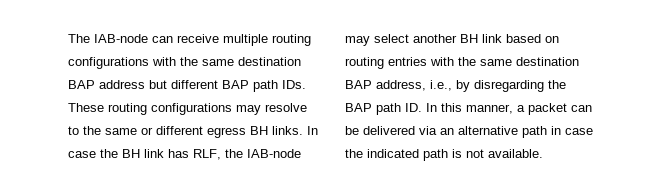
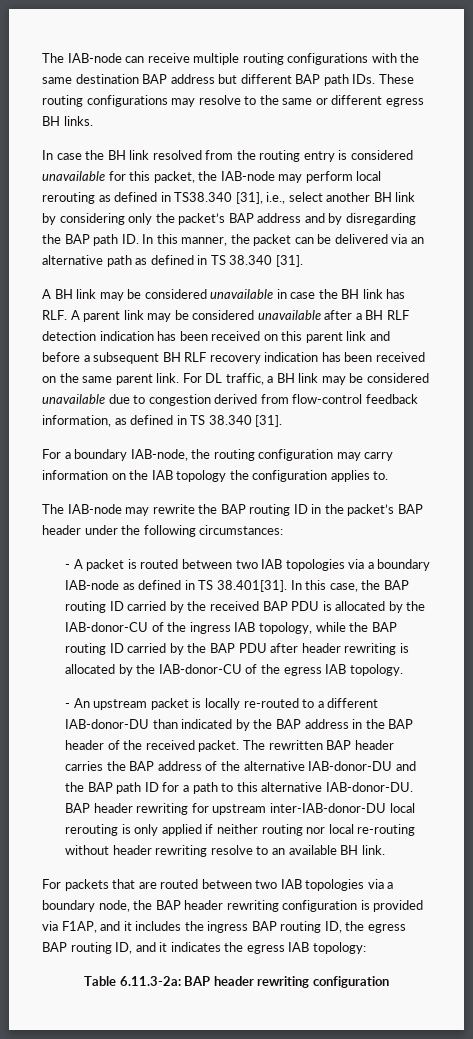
- The IAB-node can receive multiple routing configurations with the same destination BAP address but different BAP path IDs. These routing configurations may resolve to the same or different egress BH links. In case the BH link has RLF, the IAB-node may select another BH link based on routing entries with the same destination BAP address, i.e., by disregarding the BAP path ID. In this manner, a packet can be delivered via an alternative path in case the indicated path is not available.
+ The IAB-node can receive multiple routing configurations with the same destination BAP address but different BAP path IDs. These routing configurations may resolve to the same or different egress BH links.
+ In case the BH link resolved from the routing entry is considered unavailable for this packet, the IAB-node may perform local rerouting as defined in TS38.340 [31], i.e., select another BH link by considering only the packet’s BAP address and by disregarding the BAP path ID. In this manner, the packet can be delivered via an alternative path as defined in TS 38.340 [31].
+ A BH link may be considered unavailable in case the BH link has RLF. A parent link may be considered unavailable after a BH RLF detection indication has been received on this parent link and before a subsequent BH RLF recovery indication has been received on the same parent link. For DL traffic, a BH link may be considered unavailable due to congestion derived from flow-control feedback information, as defined in TS 38.340 [31].
+ For a boundary IAB-node, the routing configuration may carry information on the IAB topology the configuration applies to.
+ The IAB-node may rewrite the BAP routing ID in the packet’s BAP header under the following circumstances:
+ - A packet is routed between two IAB topologies via a boundary IAB-node as defined in TS 38.401[31]. In this case, the BAP routing ID carried by the received BAP PDU is allocated by the IAB-donor-CU of the ingress IAB topology, while the BAP routing ID carried by the BAP PDU after header rewriting is allocated by the IAB-donor-CU of the egress IAB topology.
+ - An upstream packet is locally re-routed to a different IAB-donor-DU than indicated by the BAP address in the BAP header of the received packet. The rewritten BAP header carries the BAP address of the alternative IAB-donor-DU and the BAP path ID for a path to this alternative IAB-donor-DU. BAP header rewriting for upstream inter-IAB-donor-DU local rerouting is only applied if neither routing nor local re-routing without header rewriting resolve to an available BH link.
+ For packets that are routed between two IAB topologies via a boundary node, the BAP header rewriting configuration is provided via F1AP, and it includes the ingress BAP routing ID, the egress BAP routing ID, and it indicates the egress IAB topology:
+ Table 6.11.3-2a: BAP header rewriting configuration

